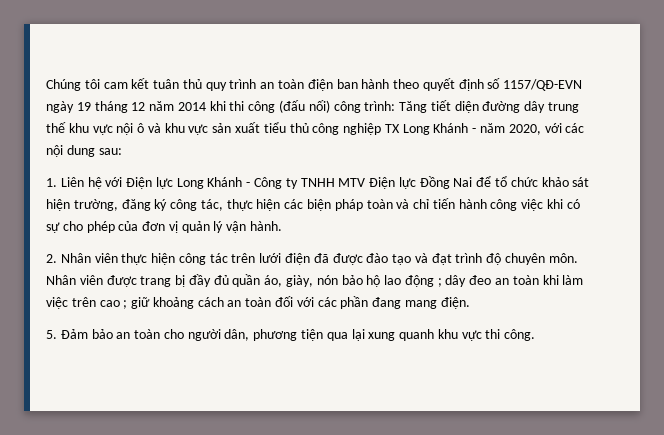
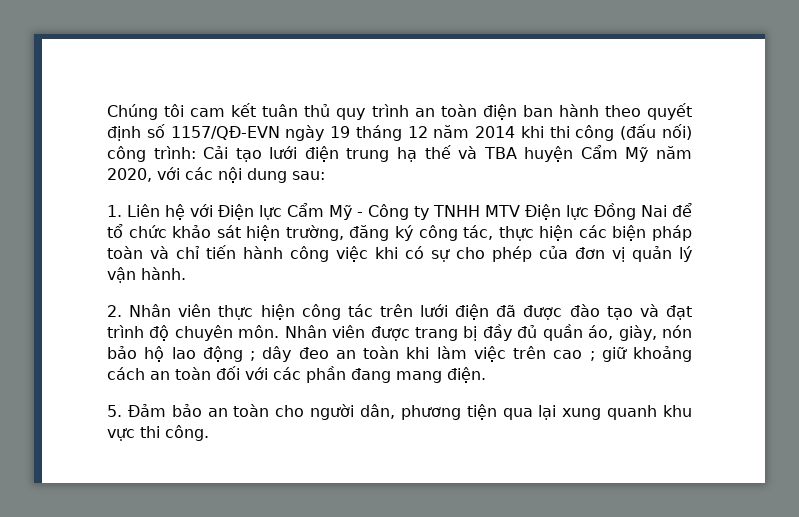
- Chúng tôi cam kết tuân thủ quy trình an toàn điện ban hành theo quyết định số 1157/QĐ-EVN ngày 19 tháng 12 năm 2014 khi thi công (đấu nối) công trình: Tăng tiết diện đường dây trung thế khu vực nội ô và khu vực sản xuất tiểu thủ công nghiệp TX Long Khánh - năm 2020, với các nội dung sau:
+ Chúng tôi cam kết tuân thủ quy trình an toàn điện ban hành theo quyết định số 1157/QĐ-EVN ngày 19 tháng 12 năm 2014 khi thi công (đấu nối) công trình: Cải tạo lưới điện trung hạ thế và TBA huyện Cẩm Mỹ năm 2020, với các nội dung sau:
- 1. Liên hệ với Điện lực Long Khánh - Công ty TNHH MTV Điện lực Đồng Nai để tổ chức khảo sát hiện trường, đăng ký công tác, thực hiện các biện pháp toàn và chỉ tiến hành công việc khi có sự cho phép của đơn vị quản lý vận hành.
+ 1. Liên hệ với Điện lực Cẩm Mỹ - Công ty TNHH MTV Điện lực Đồng Nai để tổ chức khảo sát hiện trường, đăng ký công tác, thực hiện các biện pháp toàn và chỉ tiến hành công việc khi có sự cho phép của đơn vị quản lý vận hành.

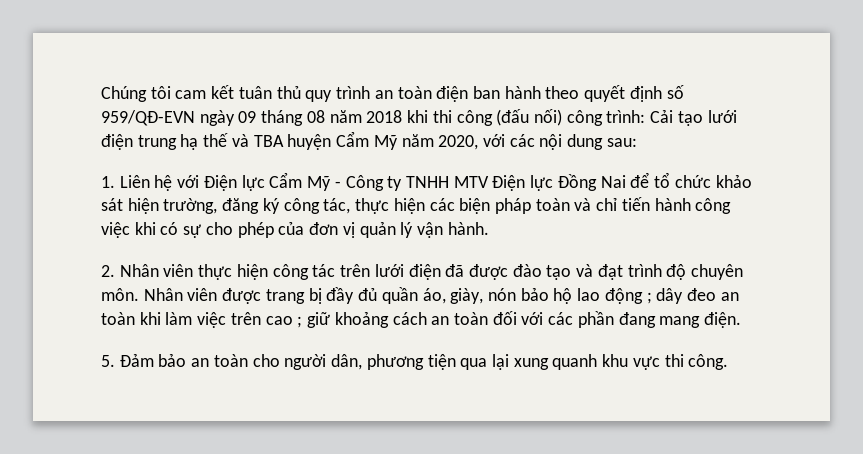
- Chúng tôi cam kết tuân thủ quy trình an toàn điện ban hành theo quyết định số 1157/QĐ-EVN ngày 19 tháng 12 năm 2014 khi thi công (đấu nối) công trình: Cải tạo lưới điện trung hạ thế và TBA huyện Cẩm Mỹ năm 2020, với các nội dung sau:
+ Chúng tôi cam kết tuân thủ quy trình an toàn điện ban hành theo quyết định số 959/QĐ-EVN ngày 09 tháng 08 năm 2018 khi thi công (đấu nối) công trình: Cải tạo lưới điện trung hạ thế và TBA huyện Cẩm Mỹ năm 2020, với các nội dung sau:

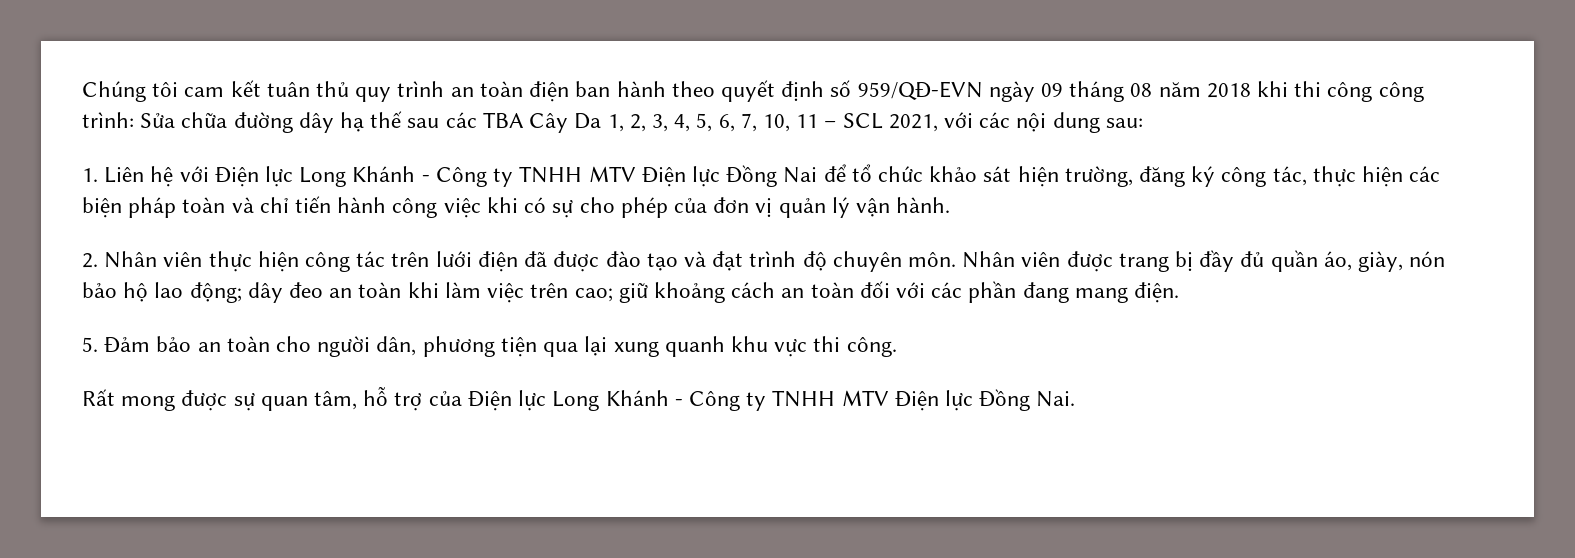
- Chúng tôi cam kết tuân thủ quy trình an toàn điện ban hành theo quyết định số 959/QĐ-EVN ngày 09 tháng 08 năm 2018 khi thi công (đấu nối) công trình: Cải tạo lưới điện trung hạ thế và TBA huyện Cẩm Mỹ năm 2020, với các nội dung sau:
+ Chúng tôi cam kết tuân thủ quy trình an toàn điện ban hành theo quyết định số 959/QĐ-EVN ngày 09 tháng 08 năm 2018 khi thi công công trình: Sửa chữa đường dây hạ thế sau các TBA Cây Da 1, 2, 3, 4, 5, 6, 7, 10, 11 – SCL 2021, với các nội dung sau:
- 1. Liên hệ với Điện lực Cẩm Mỹ - Công ty TNHH MTV Điện lực Đồng Nai để tổ chức khảo sát hiện trường, đăng ký công tác, thực hiện các biện pháp toàn và chỉ tiến hành công việc khi có sự cho phép của đơn vị quản lý vận hành.
+ 1. Liên hệ với Điện lực Long Khánh - Công ty TNHH MTV Điện lực Đồng Nai để tổ chức khảo sát hiện trường, đăng ký công tác, thực hiện các biện pháp toàn và chỉ tiến hành công việc khi có sự cho phép của đơn vị quản lý vận hành.
- Nhân viên được trang bị đầy đủ quần áo, giày, nón bảo hộ lao động ; dây đeo an toàn khi làm việc trên cao ; giữ khoảng cách an toàn đối với các phần đang mang điện.
+ Nhân viên được trang bị đầy đủ quần áo, giày, nón bảo hộ lao động; dây đeo an toàn khi làm việc trên cao; giữ khoảng cách an toàn đối với các phần đang mang điện.
+ Rất mong được sự quan tâm, hỗ trợ của Điện lực Long Khánh - Công ty TNHH MTV Điện lực Đồng Nai.

